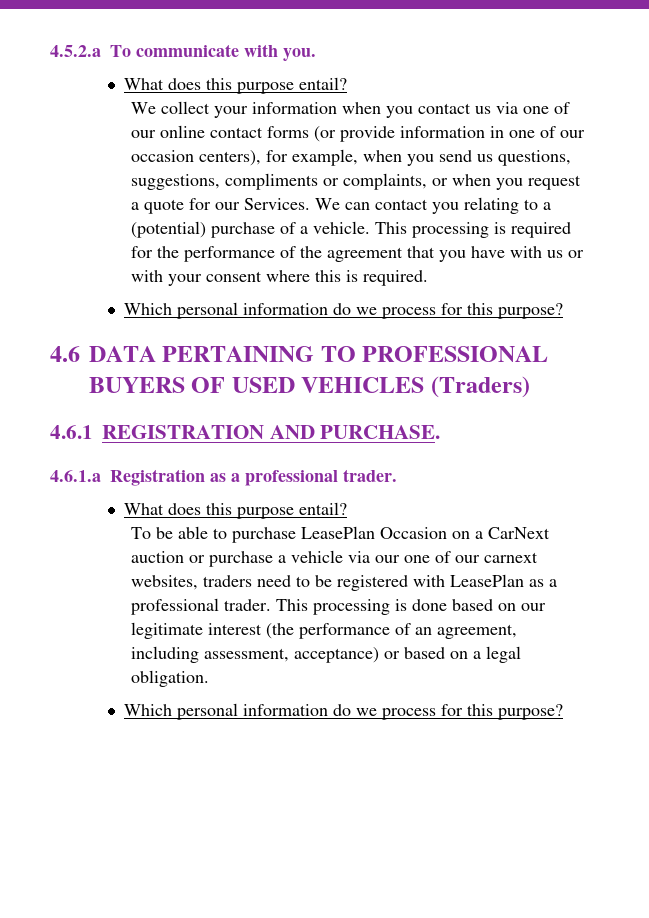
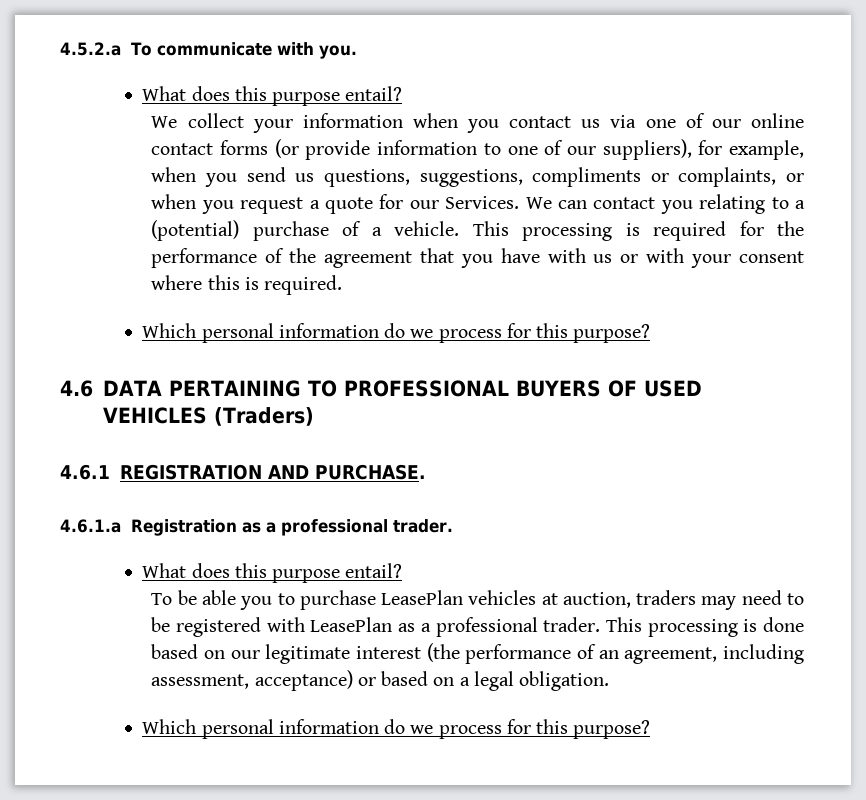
- We collect your information when you contact us via one of our online contact forms (or provide information in one of our occasion centers), for example, when you send us questions, suggestions, compliments or complaints, or when you request a quote for our Services.
+ We collect your information when you contact us via one of our online contact forms (or provide information to one of our suppliers), for example, when you send us questions, suggestions, compliments or complaints, or when you request a quote for our Services.
- To be able to purchase LeasePlan Occasion on a CarNext auction or purchase a vehicle via our one of our carnext websites, traders need to be registered with LeasePlan as a professional trader.
+ To be able you to purchase LeasePlan vehicles at auction, traders may need to be registered with LeasePlan as a professional trader.

